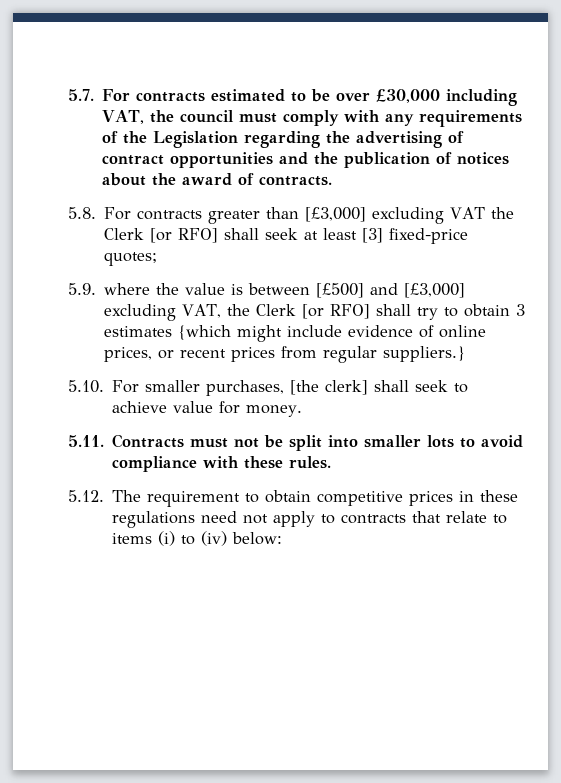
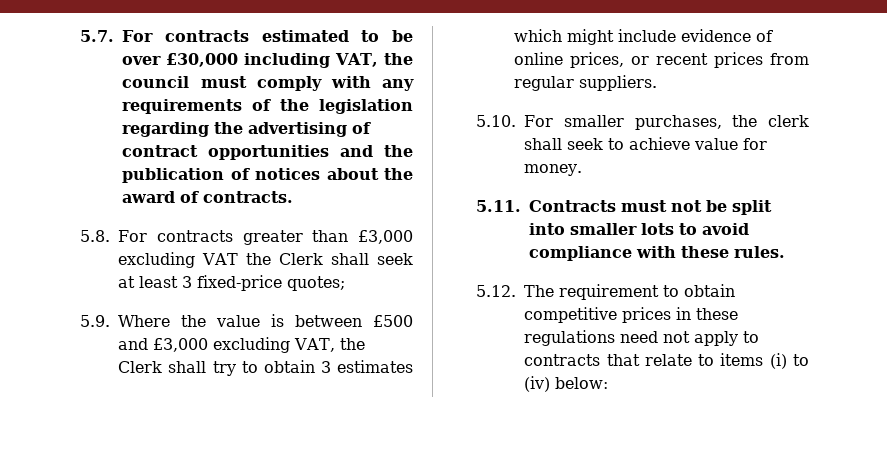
- 5.7. For contracts estimated to be over £30,000 including VAT, the council must comply with any requirements of the Legislation regarding the advertising of contract opportunities and the publication of notices about the award of contracts.
+ 5.7. For contracts estimated to be over £30,000 including VAT, the council must comply with any requirements of the legislation regarding the advertising of contract opportunities and the publication of notices about the award of contracts.
- 5.8. For contracts greater than [£3,000] excluding VAT the Clerk [or RFO] shall seek at least [3] fixed-price quotes;
+ 5.8. For contracts greater than £3,000 excluding VAT the Clerk shall seek at least 3 fixed-price quotes;
- 5.9. where the value is between [£500] and [£3,000] excluding VAT, the Clerk [or RFO] shall try to obtain 3 estimates {which might include evidence of online prices, or recent prices from regular suppliers.}
+ 5.9. Where the value is between £500 and £3,000 excluding VAT, the Clerk shall try to obtain 3 estimates which might include evidence of online prices, or recent prices from regular suppliers.
- 5.10. For smaller purchases, [the clerk] shall seek to achieve value for money.
+ 5.10. For smaller purchases, the clerk shall seek to achieve value for money.

